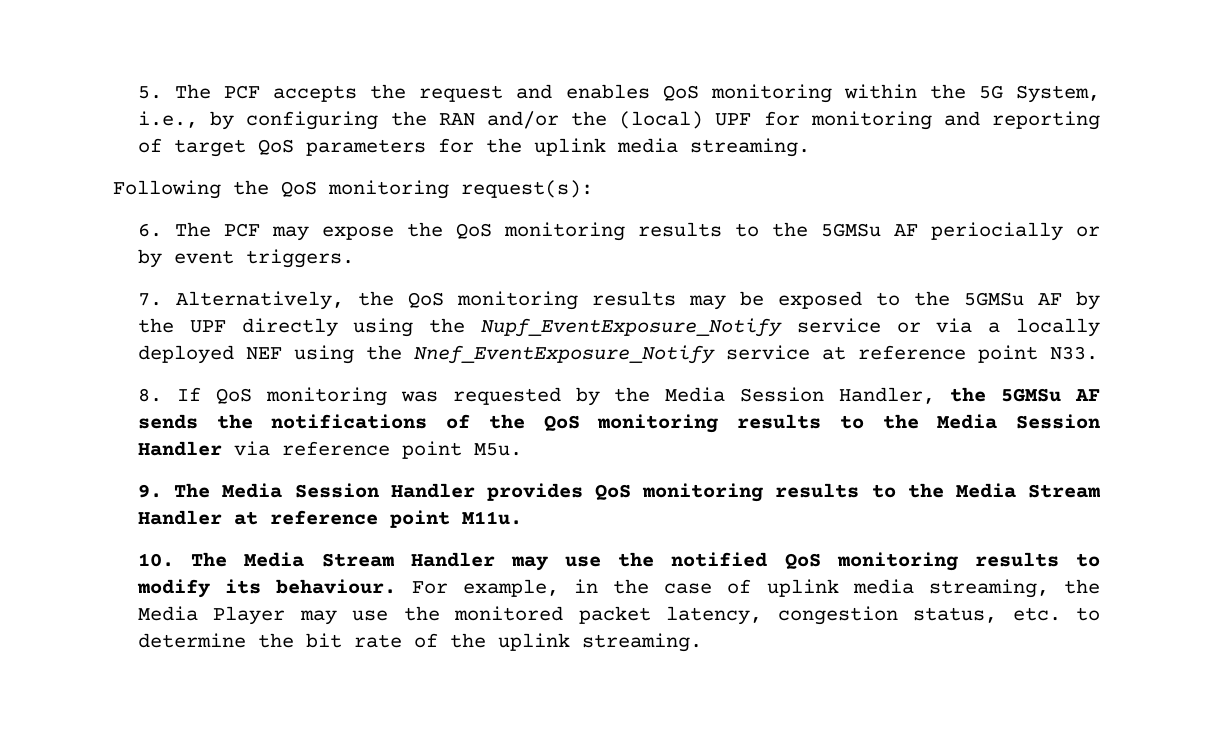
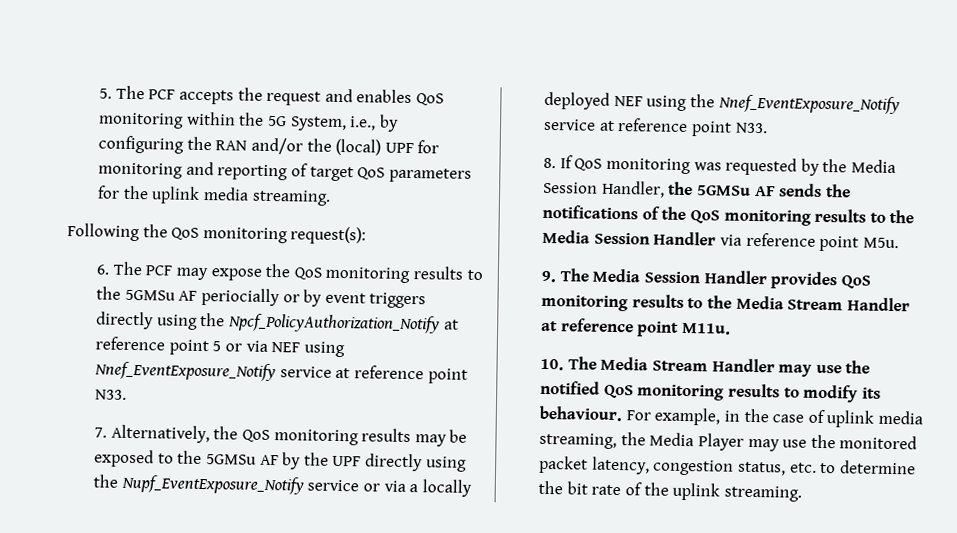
- 6. The PCF may expose the QoS monitoring results to the 5GMSu AF periocially or by event triggers.
+ 6. The PCF may expose the QoS monitoring results to the 5GMSu AF periocially or by event triggers directly using the Npcf_PolicyAuthorization_Notify at reference point 5 or via NEF using Nnef_EventExposure_Notify service at reference point N33.

